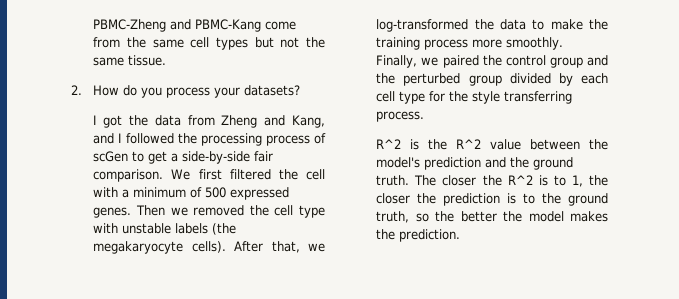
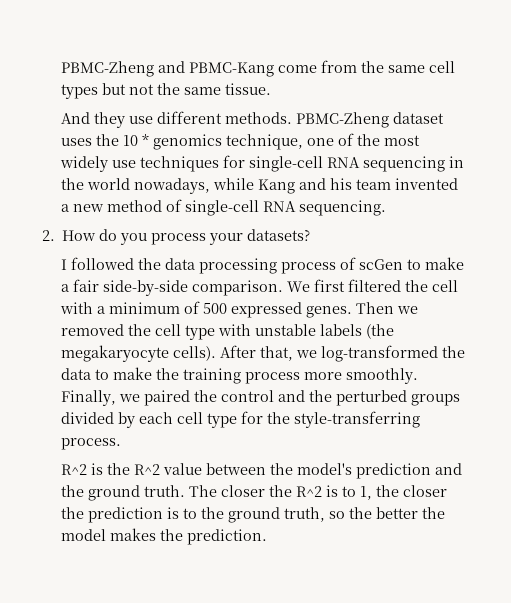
+ And they use different methods. PBMC-Zheng dataset uses the 10 * genomics technique, one of the most widely use techniques for single-cell RNA sequencing in the world nowadays, while Kang and his team invented a new method of single-cell RNA sequencing.
- I got the data from Zheng and Kang, and I followed the processing process of scGen to get a side-by-side fair comparison.
+ I followed the data processing process of scGen to make a fair side-by-side comparison.
- Finally, we paired the control group and the perturbed group divided by each cell type for the style transferring process.
+ Finally, we paired the control and the perturbed groups divided by each cell type for the style-transferring process.

